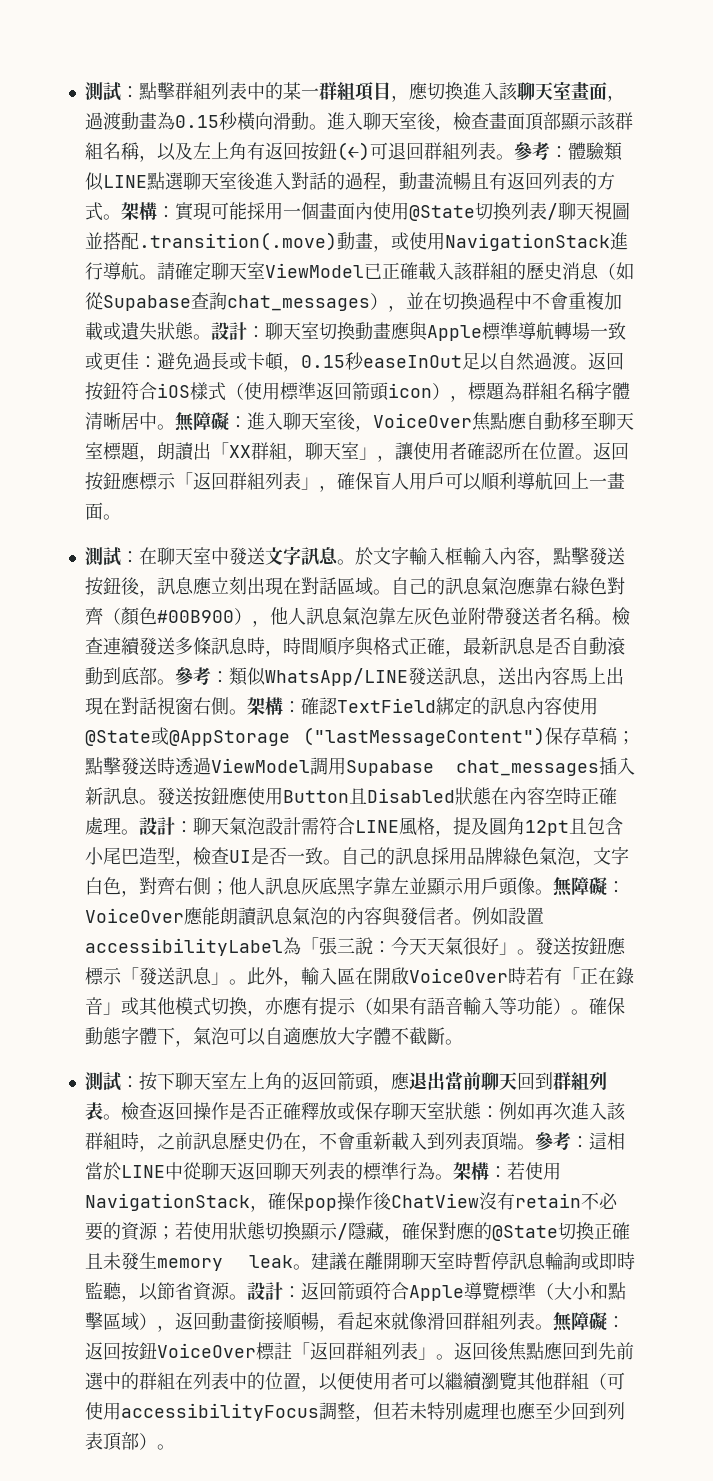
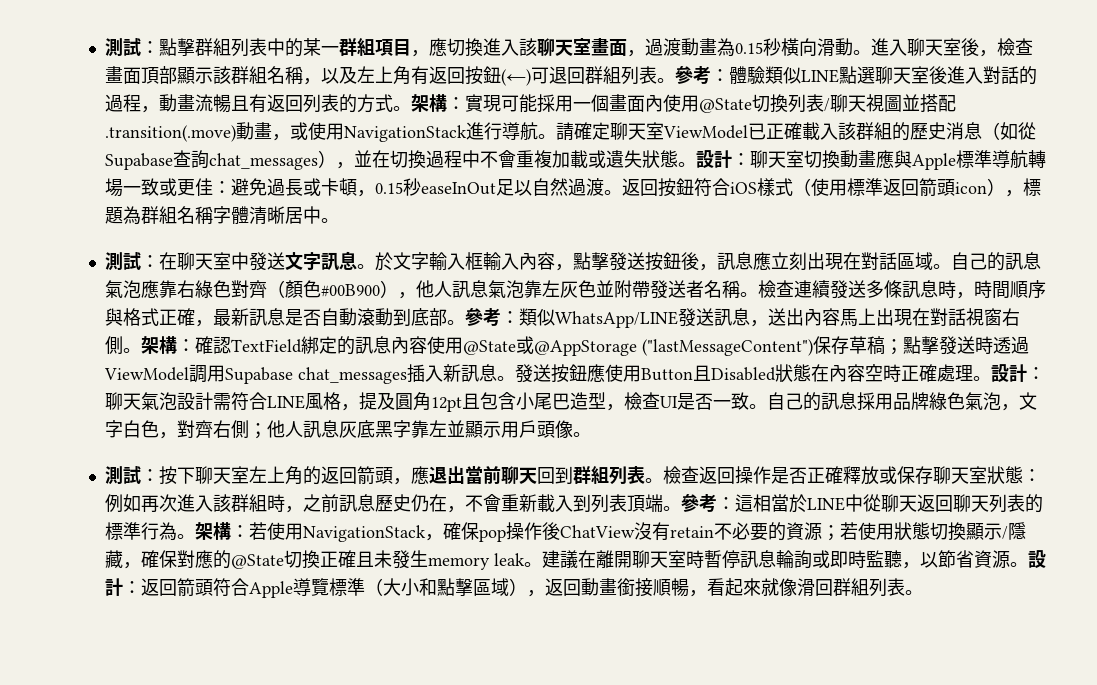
- 無障礙：進入聊天室後，VoiceOver焦點應自動移至聊天室標題，朗讀出「XX群組，聊天室」，讓使用者確認所在位置。返回按鈕應標示「返回群組列表」，確保盲人用戶可以順利導航回上一畫面。
- 無障礙：VoiceOver應能朗讀訊息氣泡的內容與發信者。例如設置accessibilityLabel為「張三說：今天天氣很好」。發送按鈕應標示「發送訊息」。此外，輸入區在開啟VoiceOver時若有「正在錄音」或其他模式切換，亦應有提示（如果有語音輸入等功能）。確保動態字體下，氣泡可以自適應放大字體不截斷。
- 無障礙：返回按鈕VoiceOver標註「返回群組列表」。返回後焦點應回到先前選中的群組在列表中的位置，以便使用者可以繼續瀏覽其他群組（可使用accessibilityFocus調整，但若未特別處理也應至少回到列表頂部）。

